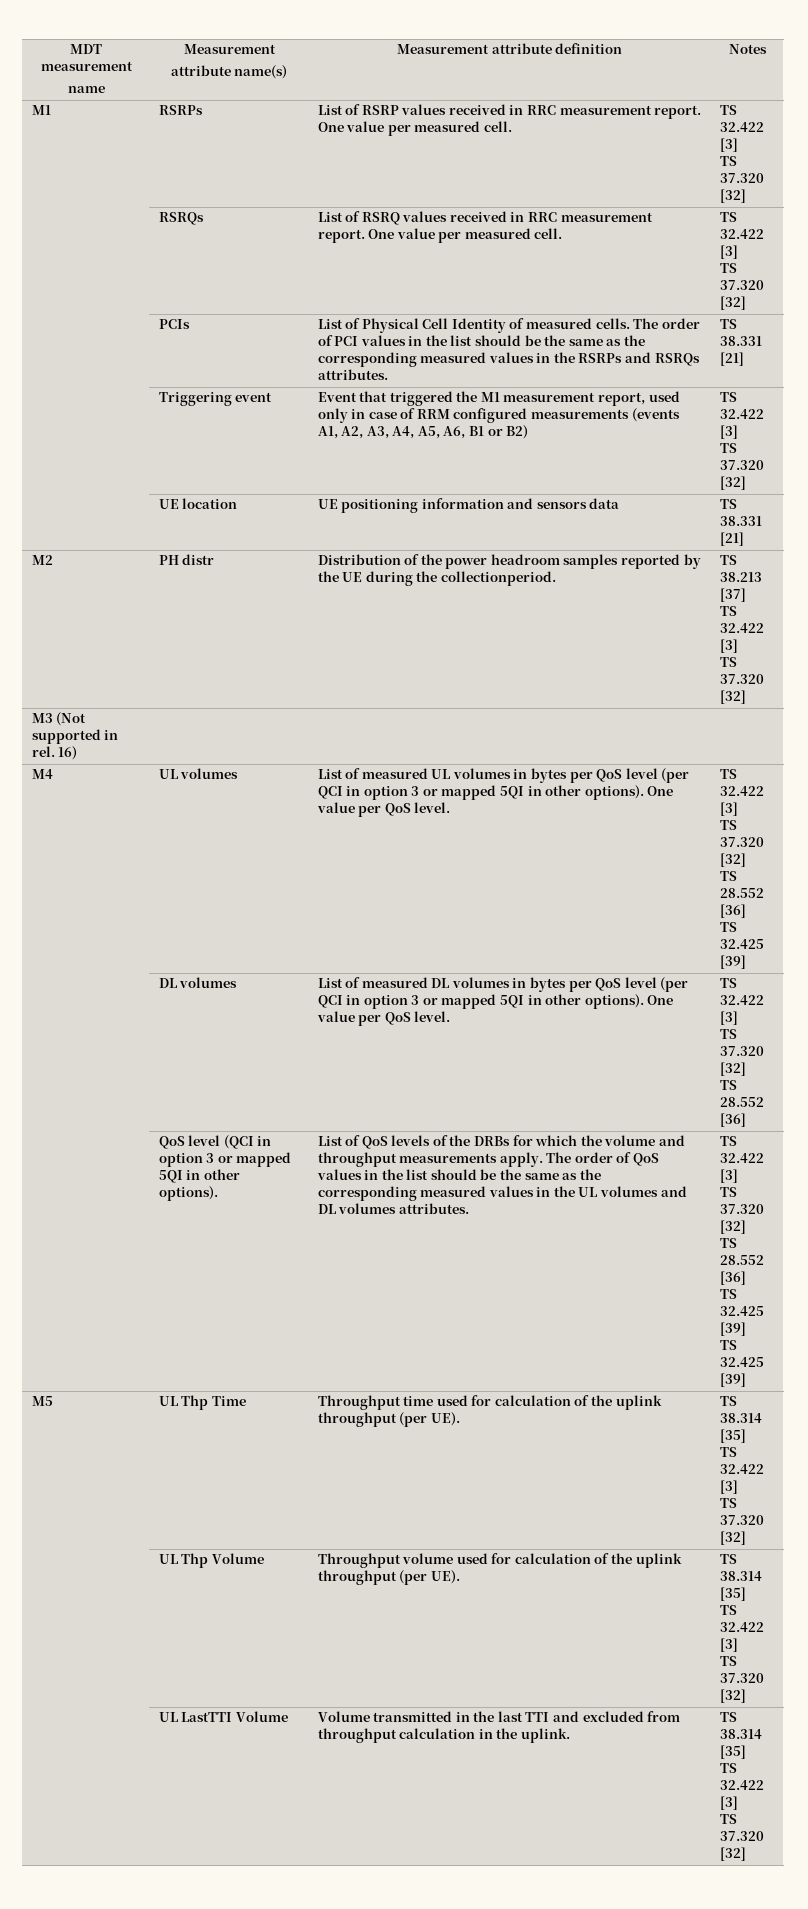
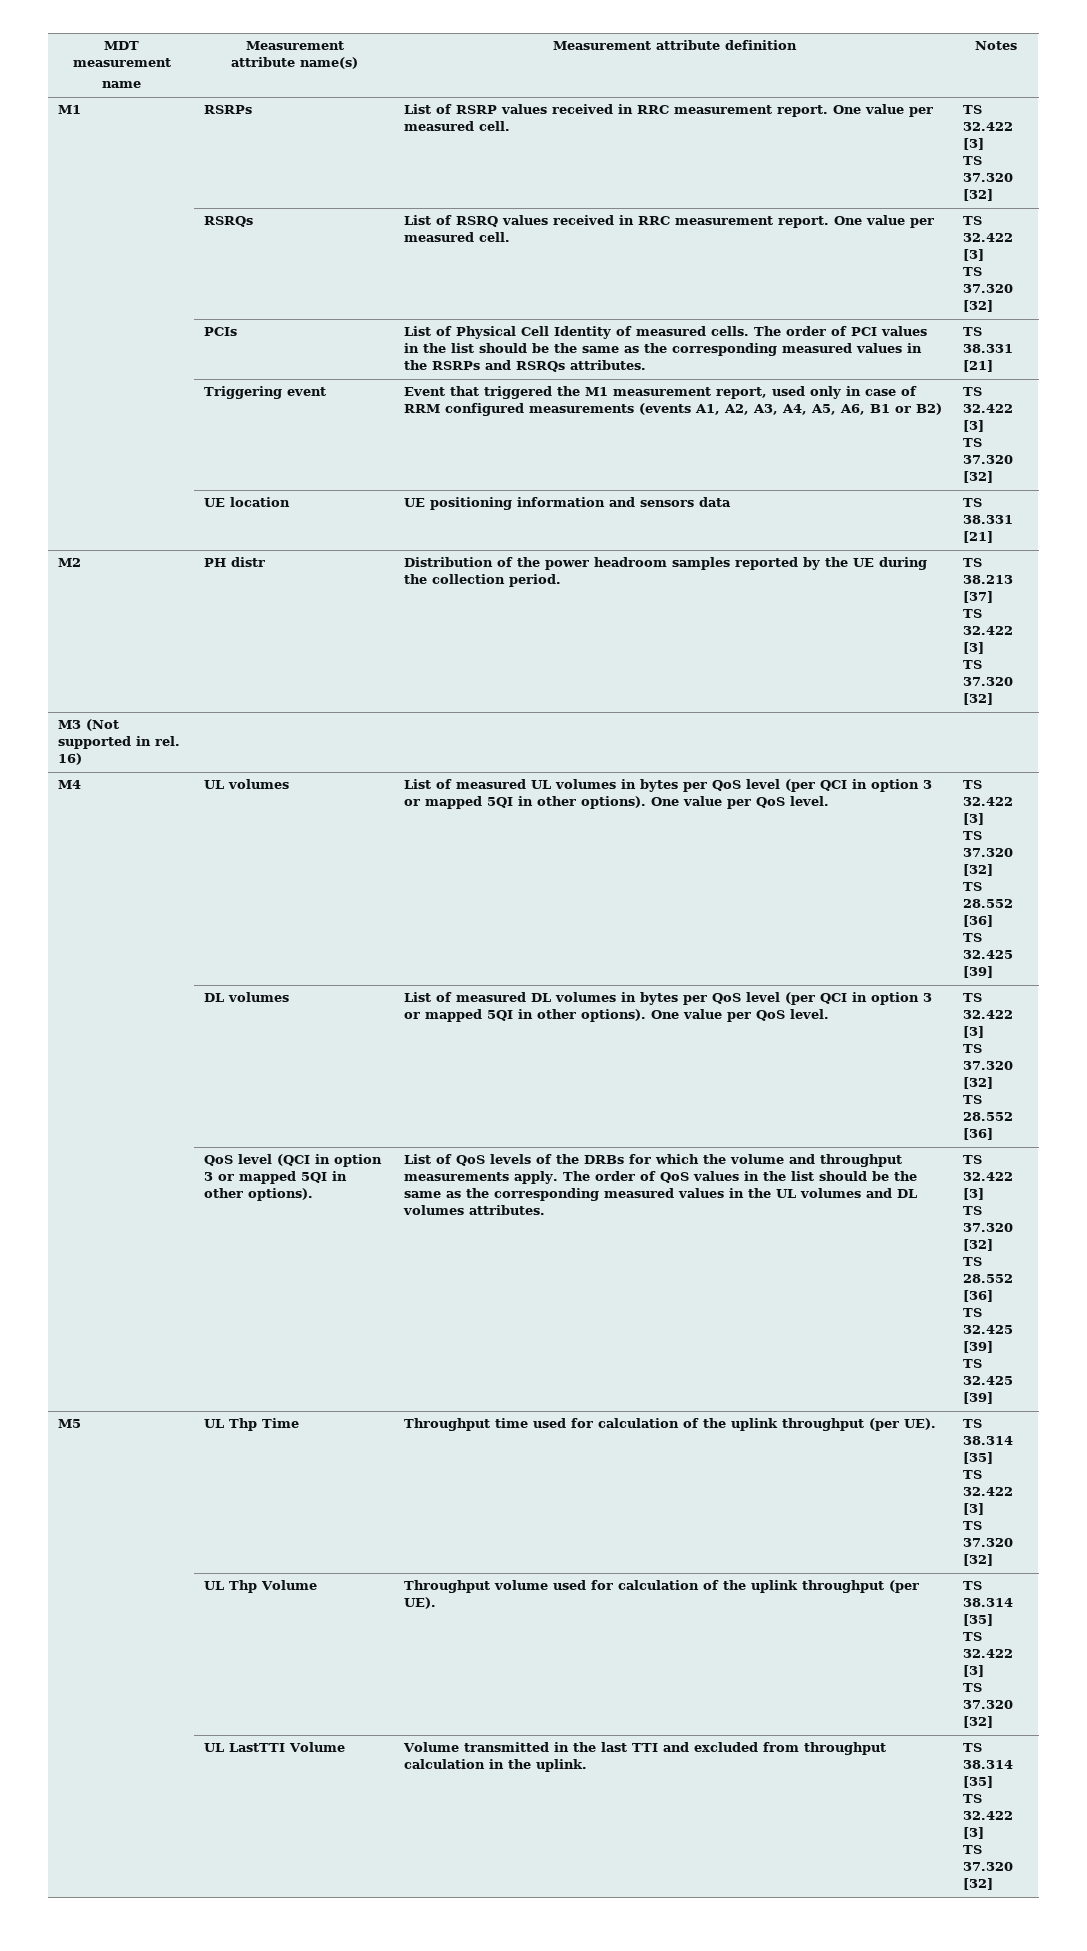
- M2 | PH distr | Distribution of the power headroom samples reported by the UE during the collectionperiod. | TS 38.213 [37]
+ M2 | PH distr | Distribution of the power headroom samples reported by the UE during the collection period. | TS 38.213 [37]

